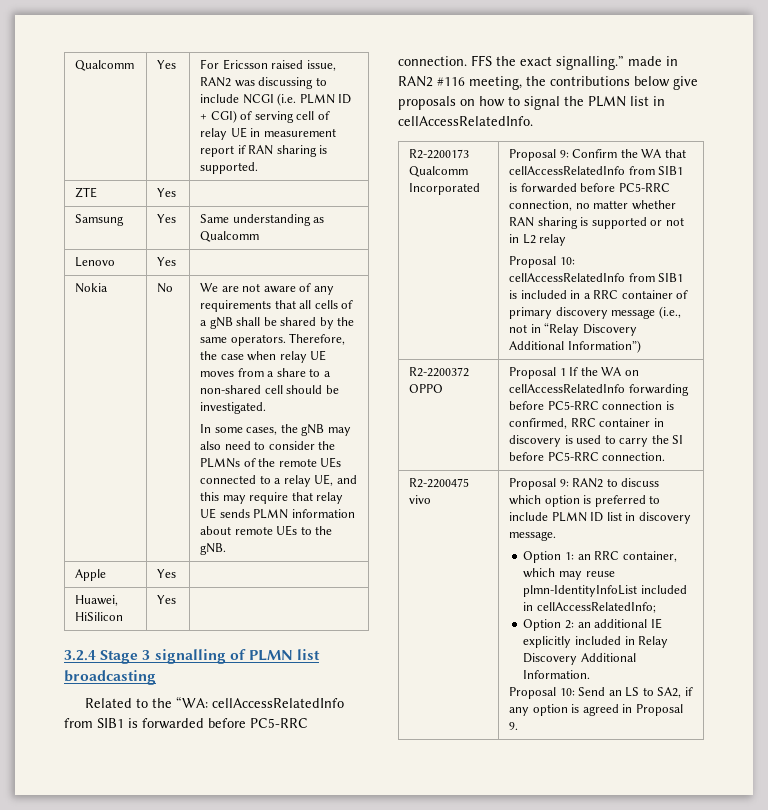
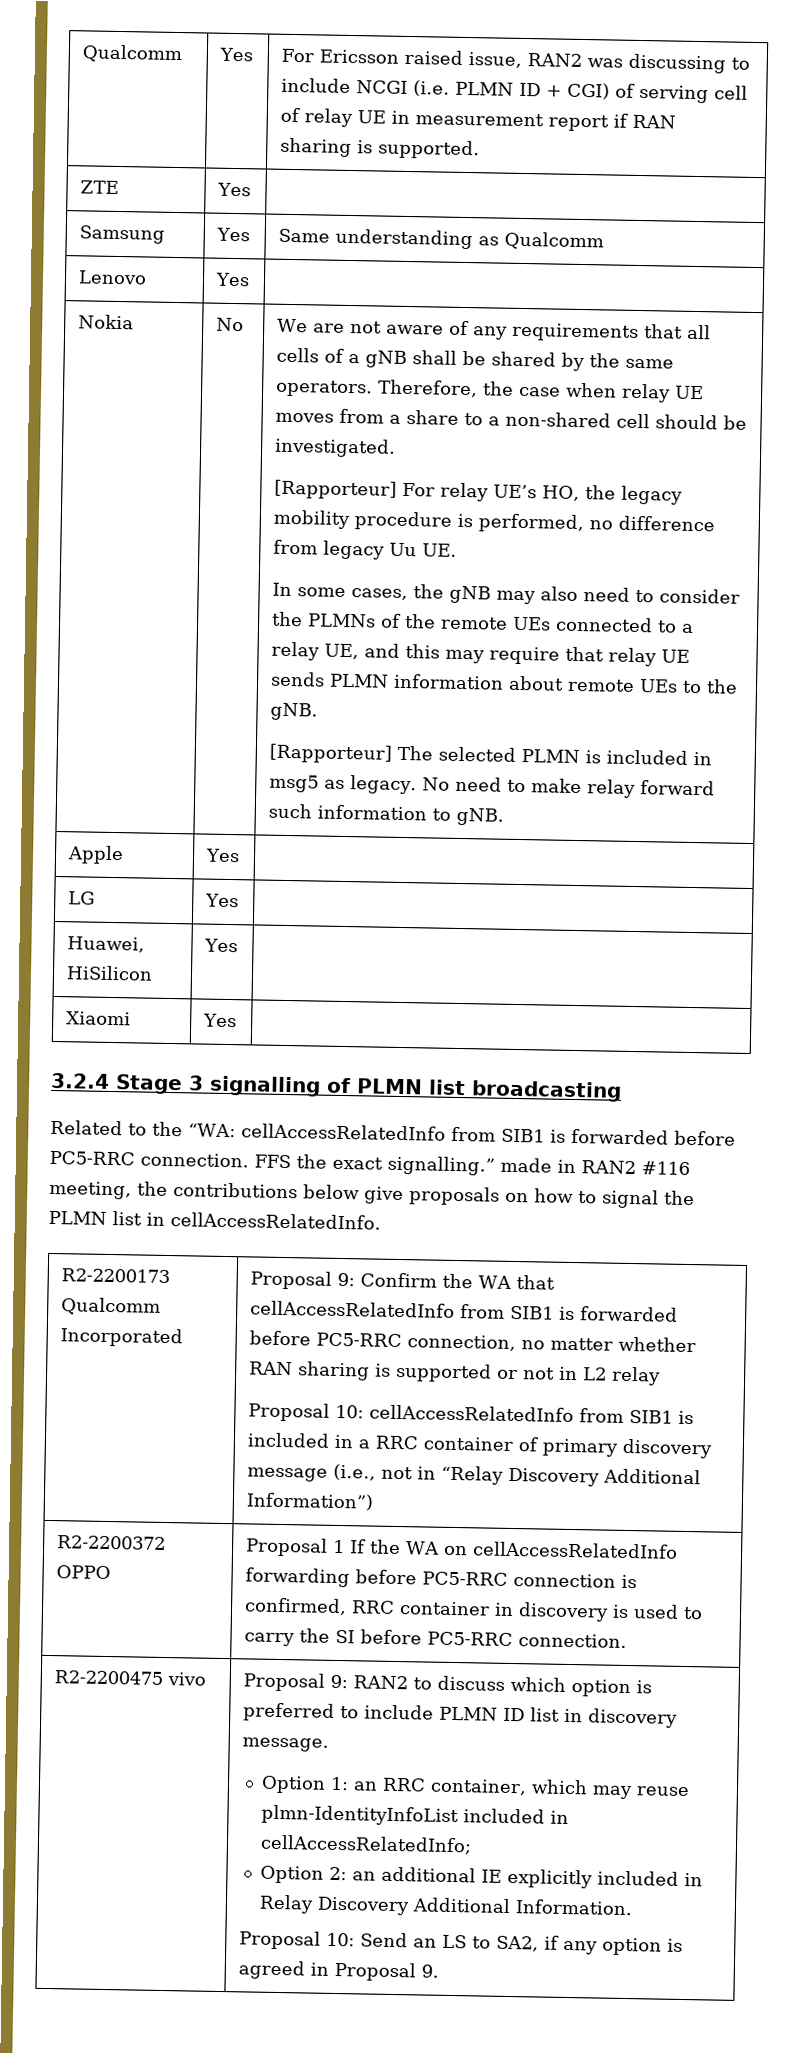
+ [Rapporteur] For relay UE’s HO, the legacy mobility procedure is performed, no difference from legacy Uu UE.
+ [Rapporteur] The selected PLMN is included in msg5 as legacy. No need to make relay forward such information to gNB.
+ LG | Yes |
+ Xiaomi | Yes |

